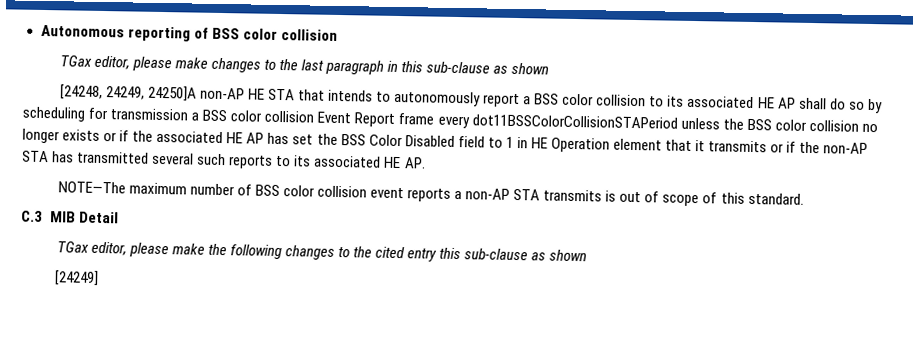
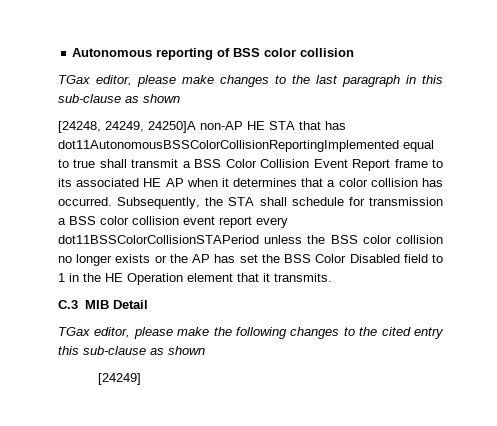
- [24248, 24249, 24250]A non-AP HE STA that intends to autonomously report a BSS color collision to its associated HE AP shall do so by scheduling for transmission a BSS color collision Event Report frame every dot11BSSColorCollisionSTAPeriod unless the BSS color collision no longer exists or if the associated HE AP has set the BSS Color Disabled field to 1 in HE Operation element that it transmits or if the non-AP STA has transmitted several such reports to its associated HE AP.
- NOTE—The maximum number of BSS color collision event reports a non-AP STA transmits is out of scope of this standard.
+ [24248, 24249, 24250]A non-AP HE STA that has dot11AutonomousBSSColorCollisionReportingImplemented equal to true shall transmit a BSS Color Collision Event Report frame to its associated HE AP when it determines that a color collision has occurred. Subsequently, the STA shall schedule for transmission a BSS color collision event report every dot11BSSColorCollisionSTAPeriod unless the BSS color collision no longer exists or the AP has set the BSS Color Disabled field to 1 in the HE Operation element that it transmits.

